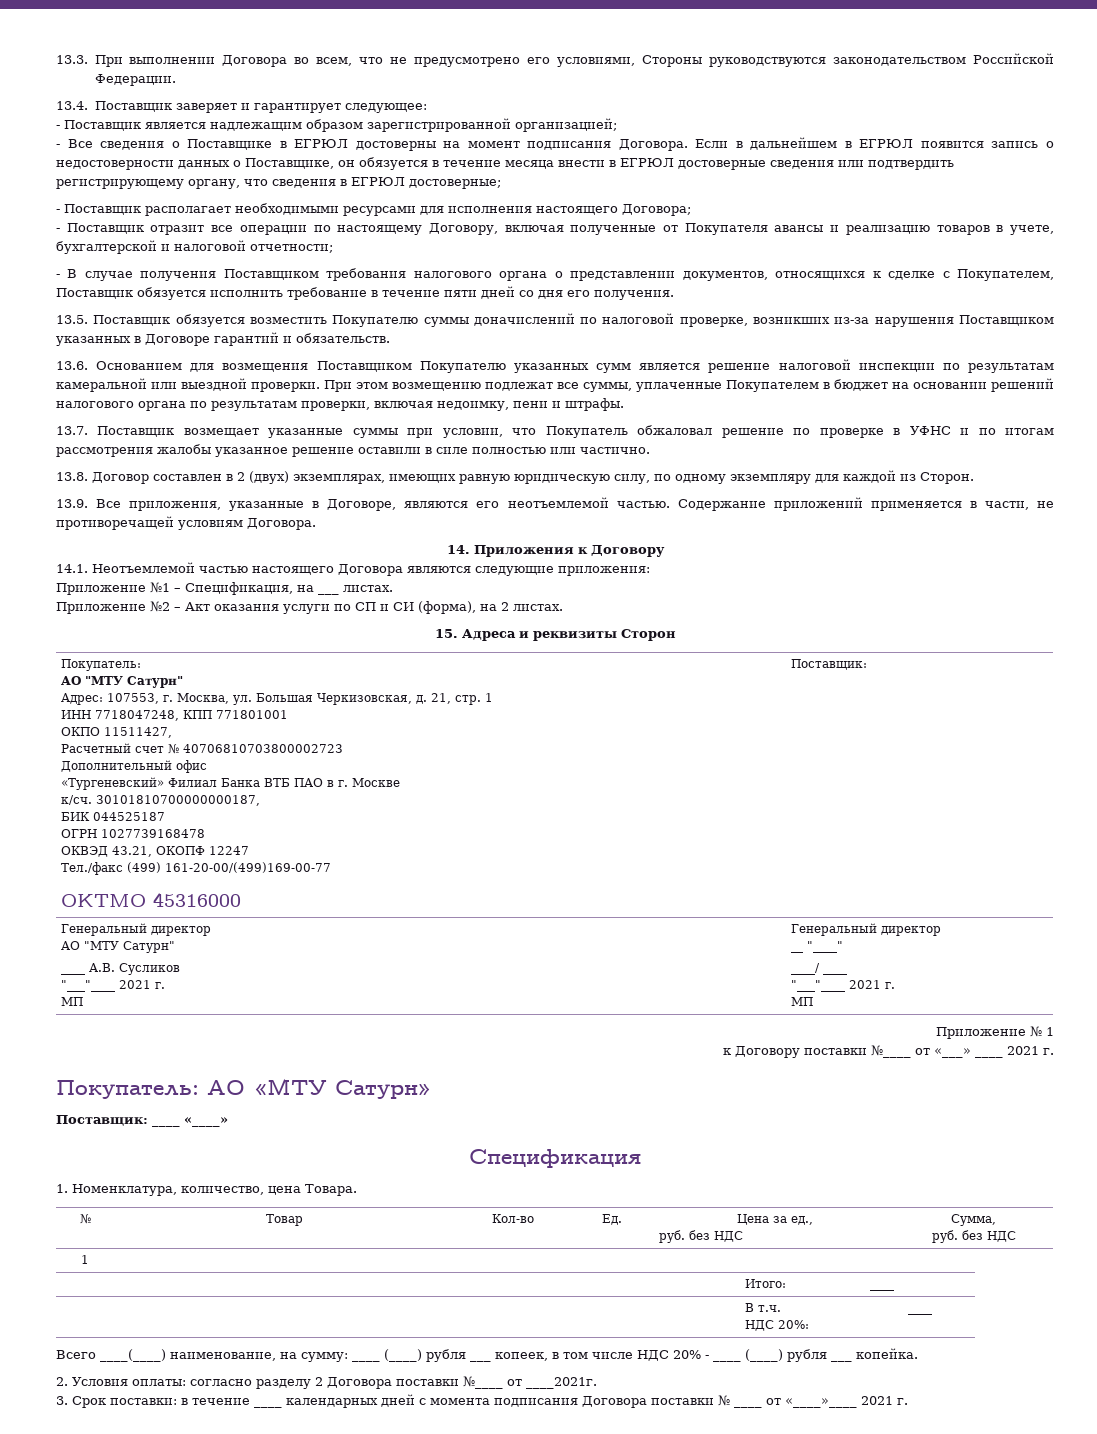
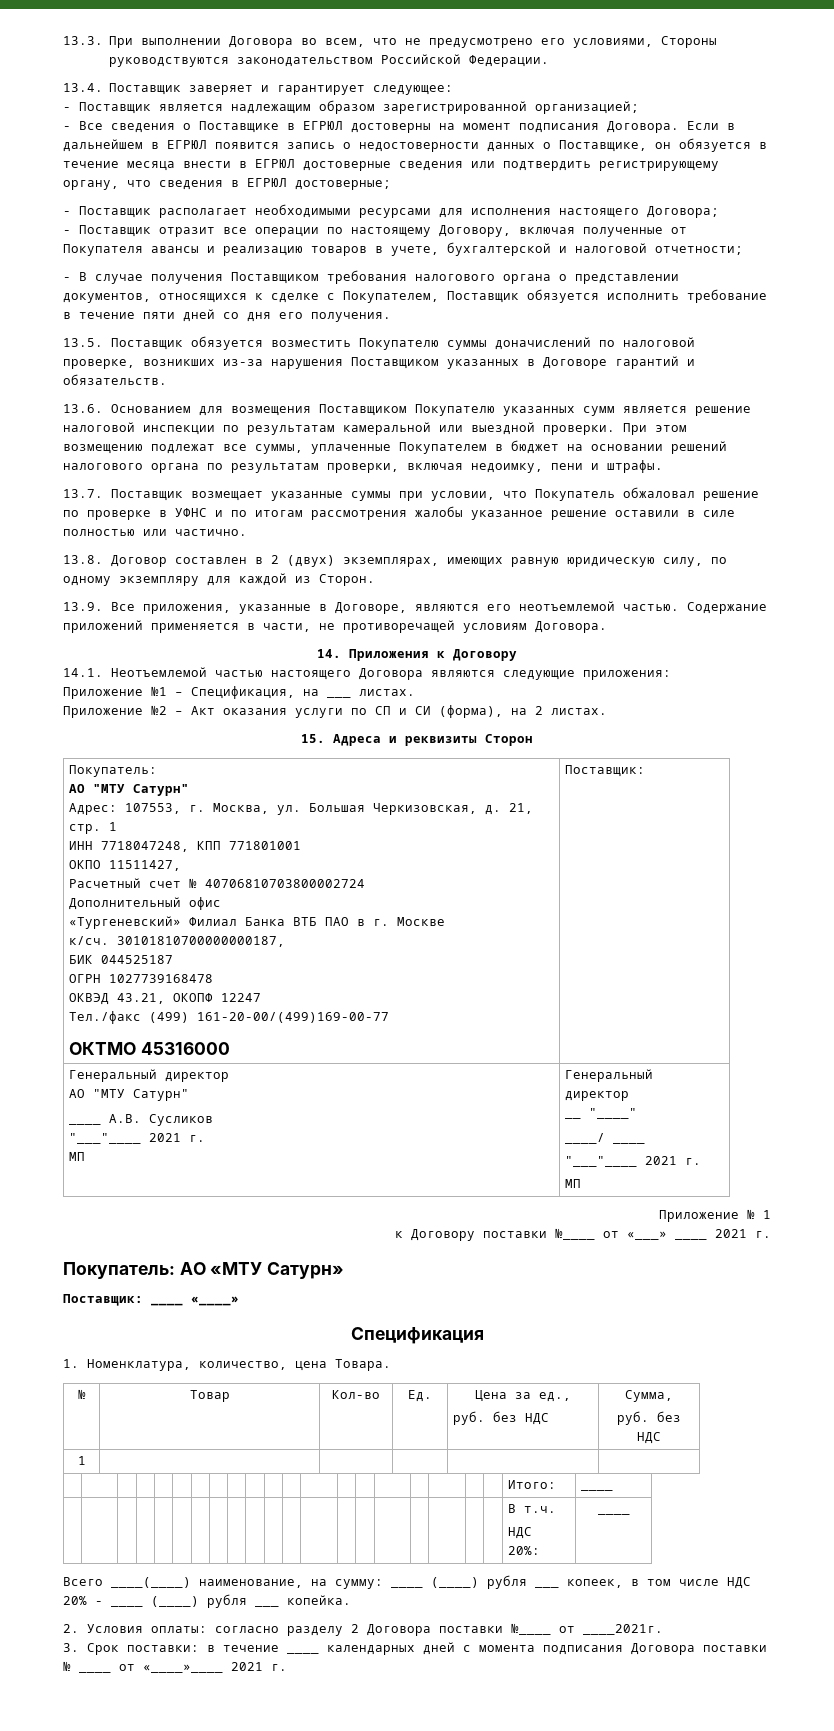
- Расчетный счет № 40706810703800002723
+ Расчетный счет № 40706810703800002724

